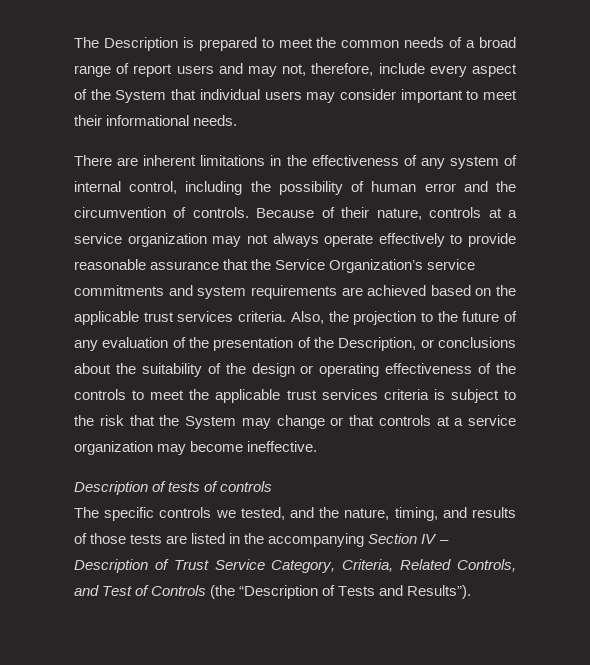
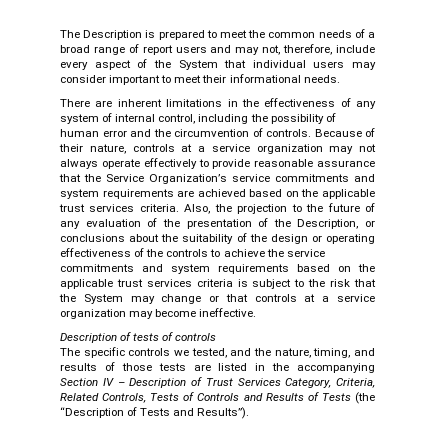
- Also, the projection to the future of any evaluation of the presentation of the Description, or conclusions about the suitability of the design or operating effectiveness of the controls to meet the applicable trust services criteria is subject to the risk that the System may change or that controls at a service organization may become ineffective.
+ Also, the projection to the future of any evaluation of the presentation of the Description, or conclusions about the suitability of the design or operating effectiveness of the controls to achieve the service commitments and system requirements based on the applicable trust services criteria is subject to the risk that the System may change or that controls at a service organization may become ineffective.
- The specific controls we tested, and the nature, timing, and results of those tests are listed in the accompanying Section IV – Description of Trust Service Category, Criteria, Related Controls, and Test of Controls (the “Description of Tests and Results”).
+ The specific controls we tested, and the nature, timing, and results of those tests are listed in the accompanying Section IV – Description of Trust Services Category, Criteria, Related Controls, Tests of Controls and Results of Tests (the “Description of Tests and Results”).

